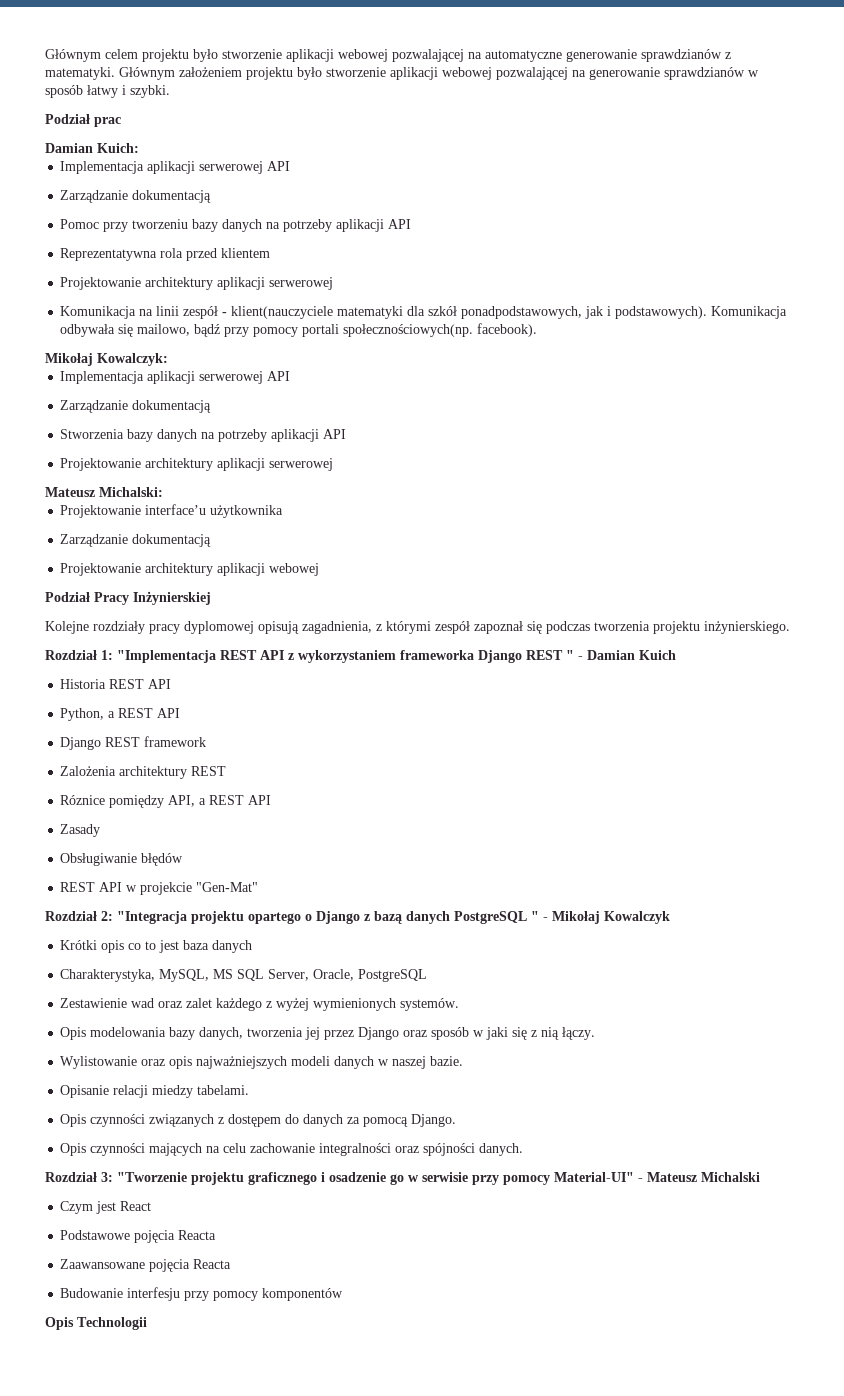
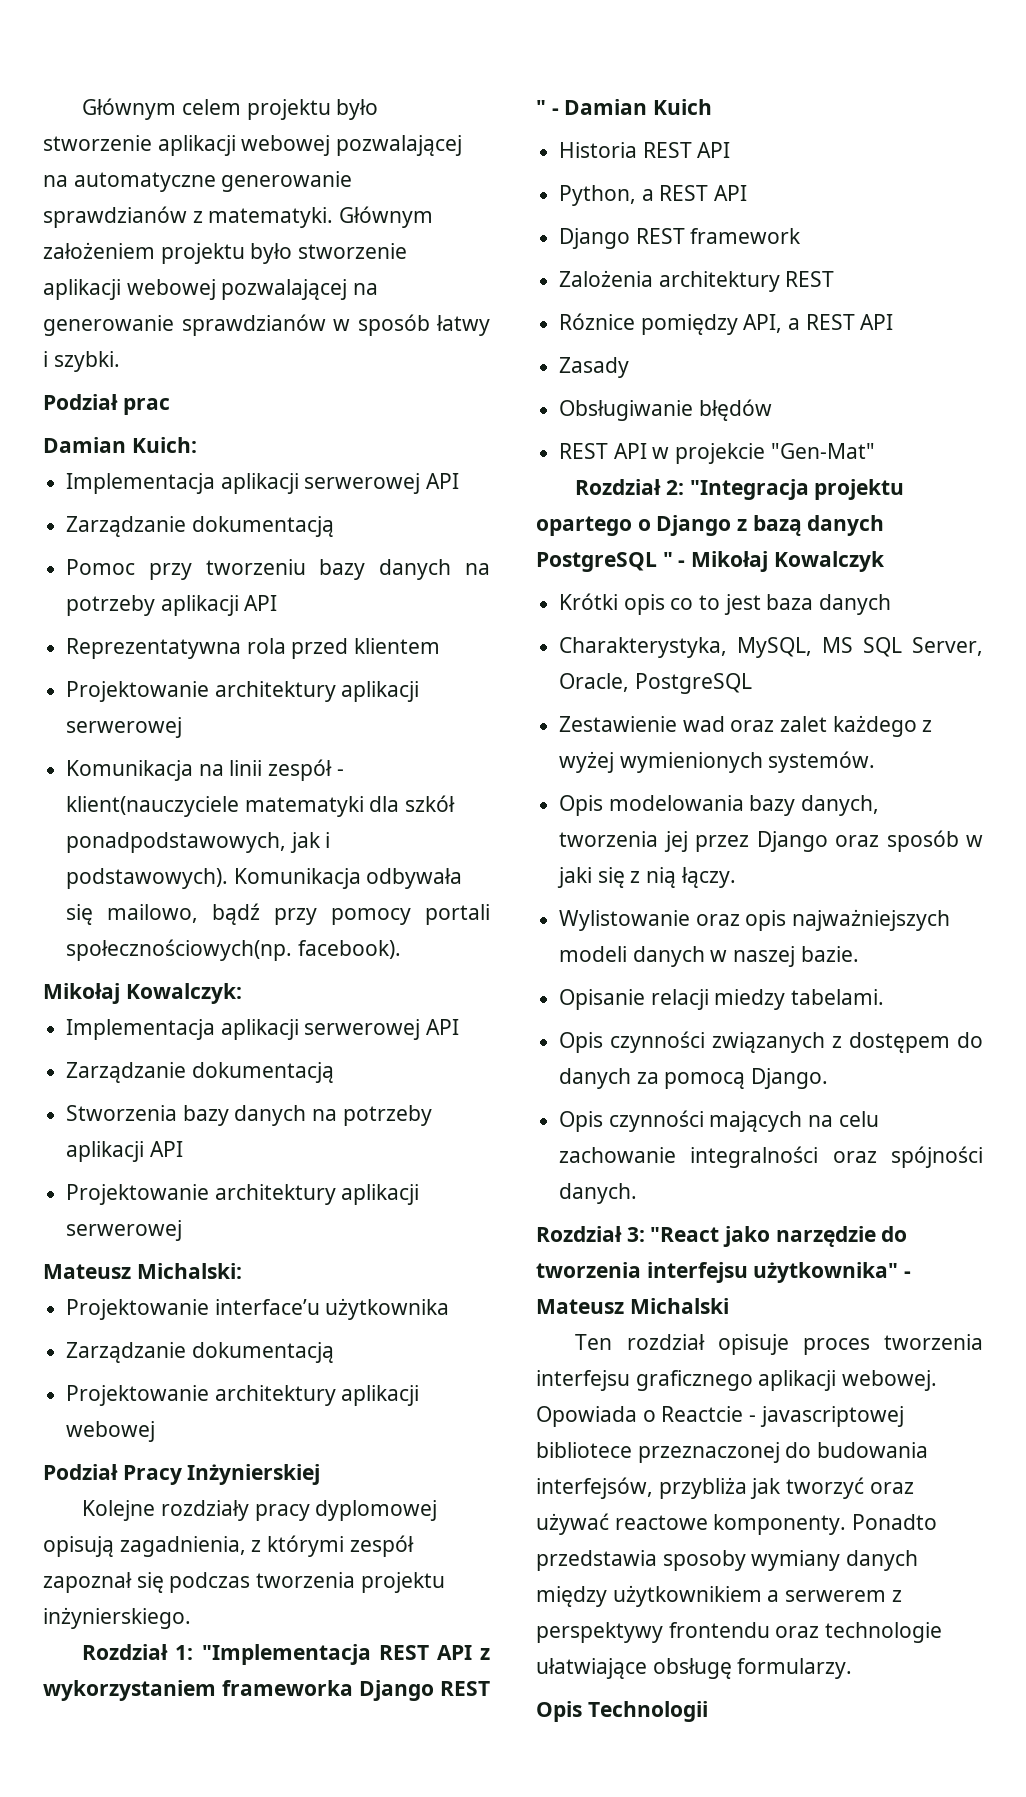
- Rozdział 3: "Tworzenie projektu graficznego i osadzenie go w serwisie przy pomocy Material-UI" - Mateusz Michalski
- Czym jest React
- Podstawowe pojęcia Reacta
- Zaawansowane pojęcia Reacta
- Budowanie interfesju przy pomocy komponentów
+ Rozdział 3: "React jako narzędzie do tworzenia interfejsu użytkownika" - Mateusz Michalski
+ Ten rozdział opisuje proces tworzenia interfejsu graficznego aplikacji webowej. Opowiada o Reactcie - javascriptowej bibliotece przeznaczonej do budowania interfejsów, przybliża jak tworzyć oraz używać reactowe komponenty. Ponadto przedstawia sposoby wymiany danych między użytkownikiem a serwerem z perspektywy frontendu oraz technologie ułatwiające obsługę formularzy.

